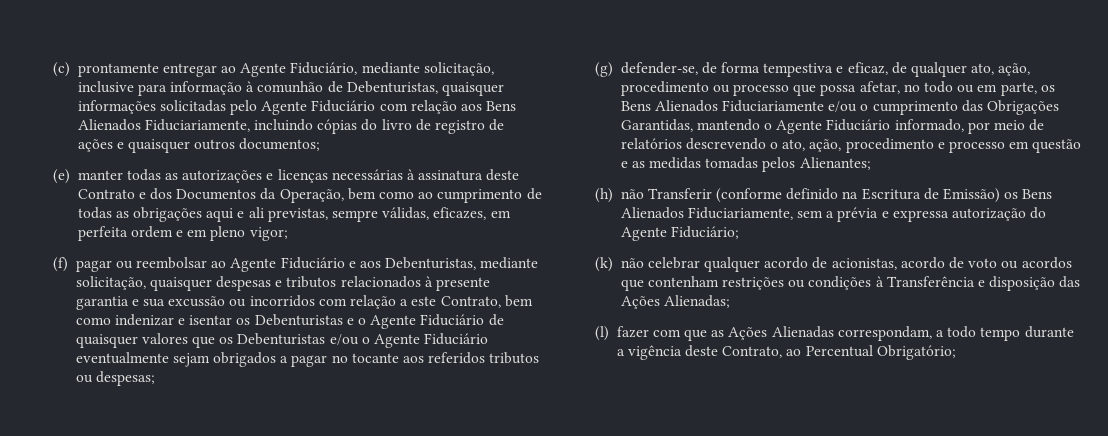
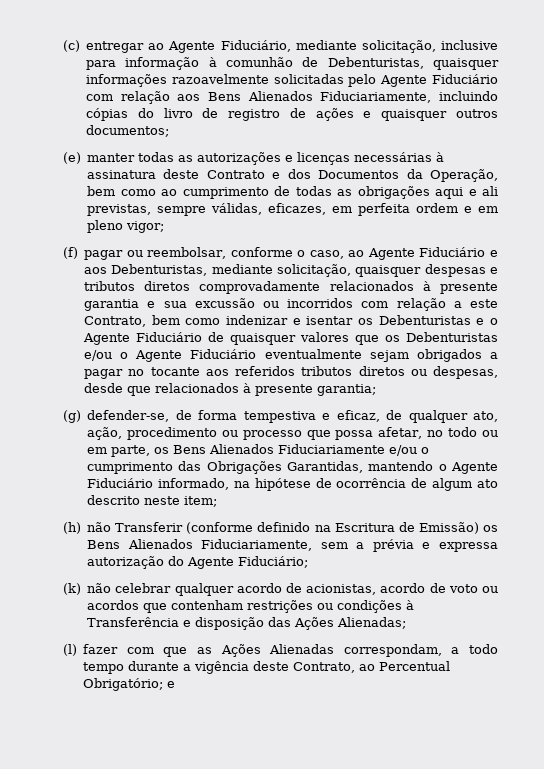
- (c) prontamente entregar ao Agente Fiduciário, mediante solicitação, inclusive para informação à comunhão de Debenturistas, quaisquer informações solicitadas pelo Agente Fiduciário com relação aos Bens Alienados Fiduciariamente, incluindo cópias do livro de registro de ações e quaisquer outros documentos;
+ (c) entregar ao Agente Fiduciário, mediante solicitação, inclusive para informação à comunhão de Debenturistas, quaisquer informações razoavelmente solicitadas pelo Agente Fiduciário com relação aos Bens Alienados Fiduciariamente, incluindo cópias do livro de registro de ações e quaisquer outros documentos;
- (f) pagar ou reembolsar ao Agente Fiduciário e aos Debenturistas, mediante solicitação, quaisquer despesas e tributos relacionados à presente garantia e sua excussão ou incorridos com relação a este Contrato, bem como indenizar e isentar os Debenturistas e o Agente Fiduciário de quaisquer valores que os Debenturistas e/ou o Agente Fiduciário eventualmente sejam obrigados a pagar no tocante aos referidos tributos ou despesas;
+ (f) pagar ou reembolsar, conforme o caso, ao Agente Fiduciário e aos Debenturistas, mediante solicitação, quaisquer despesas e tributos diretos comprovadamente relacionados à presente garantia e sua excussão ou incorridos com relação a este Contrato, bem como indenizar e isentar os Debenturistas e o Agente Fiduciário de quaisquer valores que os Debenturistas e/ou o Agente Fiduciário eventualmente sejam obrigados a pagar no tocante aos referidos tributos diretos ou despesas, desde que relacionados à presente garantia;
- (g) defender-se, de forma tempestiva e eficaz, de qualquer ato, ação, procedimento ou processo que possa afetar, no todo ou em parte, os Bens Alienados Fiduciariamente e/ou o cumprimento das Obrigações Garantidas, mantendo o Agente Fiduciário informado, por meio de relatórios descrevendo o ato, ação, procedimento e processo em questão e as medidas tomadas pelos Alienantes;
+ (g) defender-se, de forma tempestiva e eficaz, de qualquer ato, ação, procedimento ou processo que possa afetar, no todo ou em parte, os Bens Alienados Fiduciariamente e/ou o cumprimento das Obrigações Garantidas, mantendo o Agente Fiduciário informado, na hipótese de ocorrência de algum ato descrito neste item;
- (l) fazer com que as Ações Alienadas correspondam, a todo tempo durante a vigência deste Contrato, ao Percentual Obrigatório;
+ (l) fazer com que as Ações Alienadas correspondam, a todo tempo durante a vigência deste Contrato, ao Percentual Obrigatório; e

